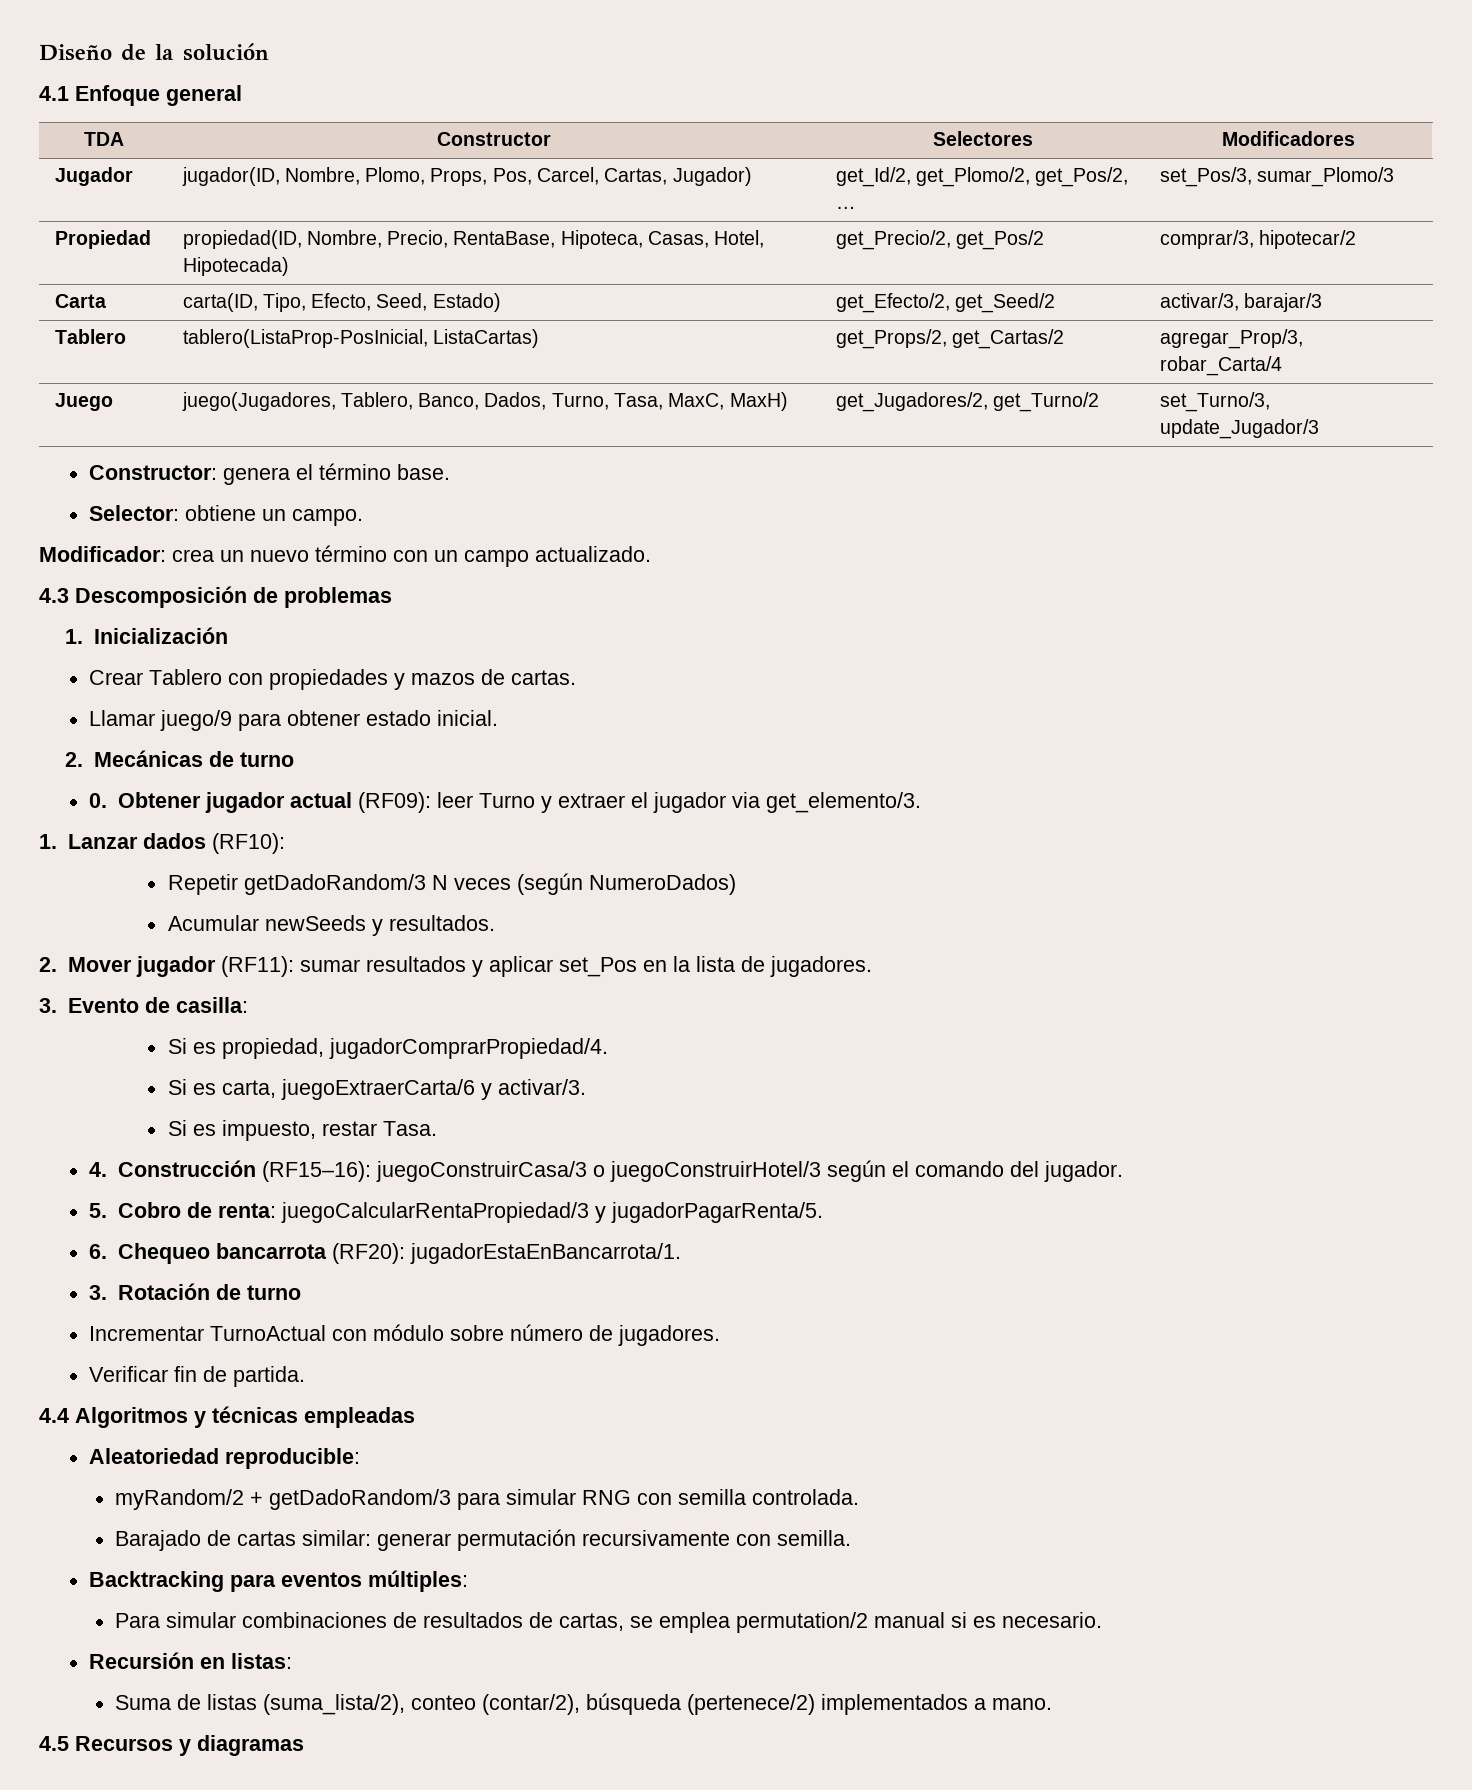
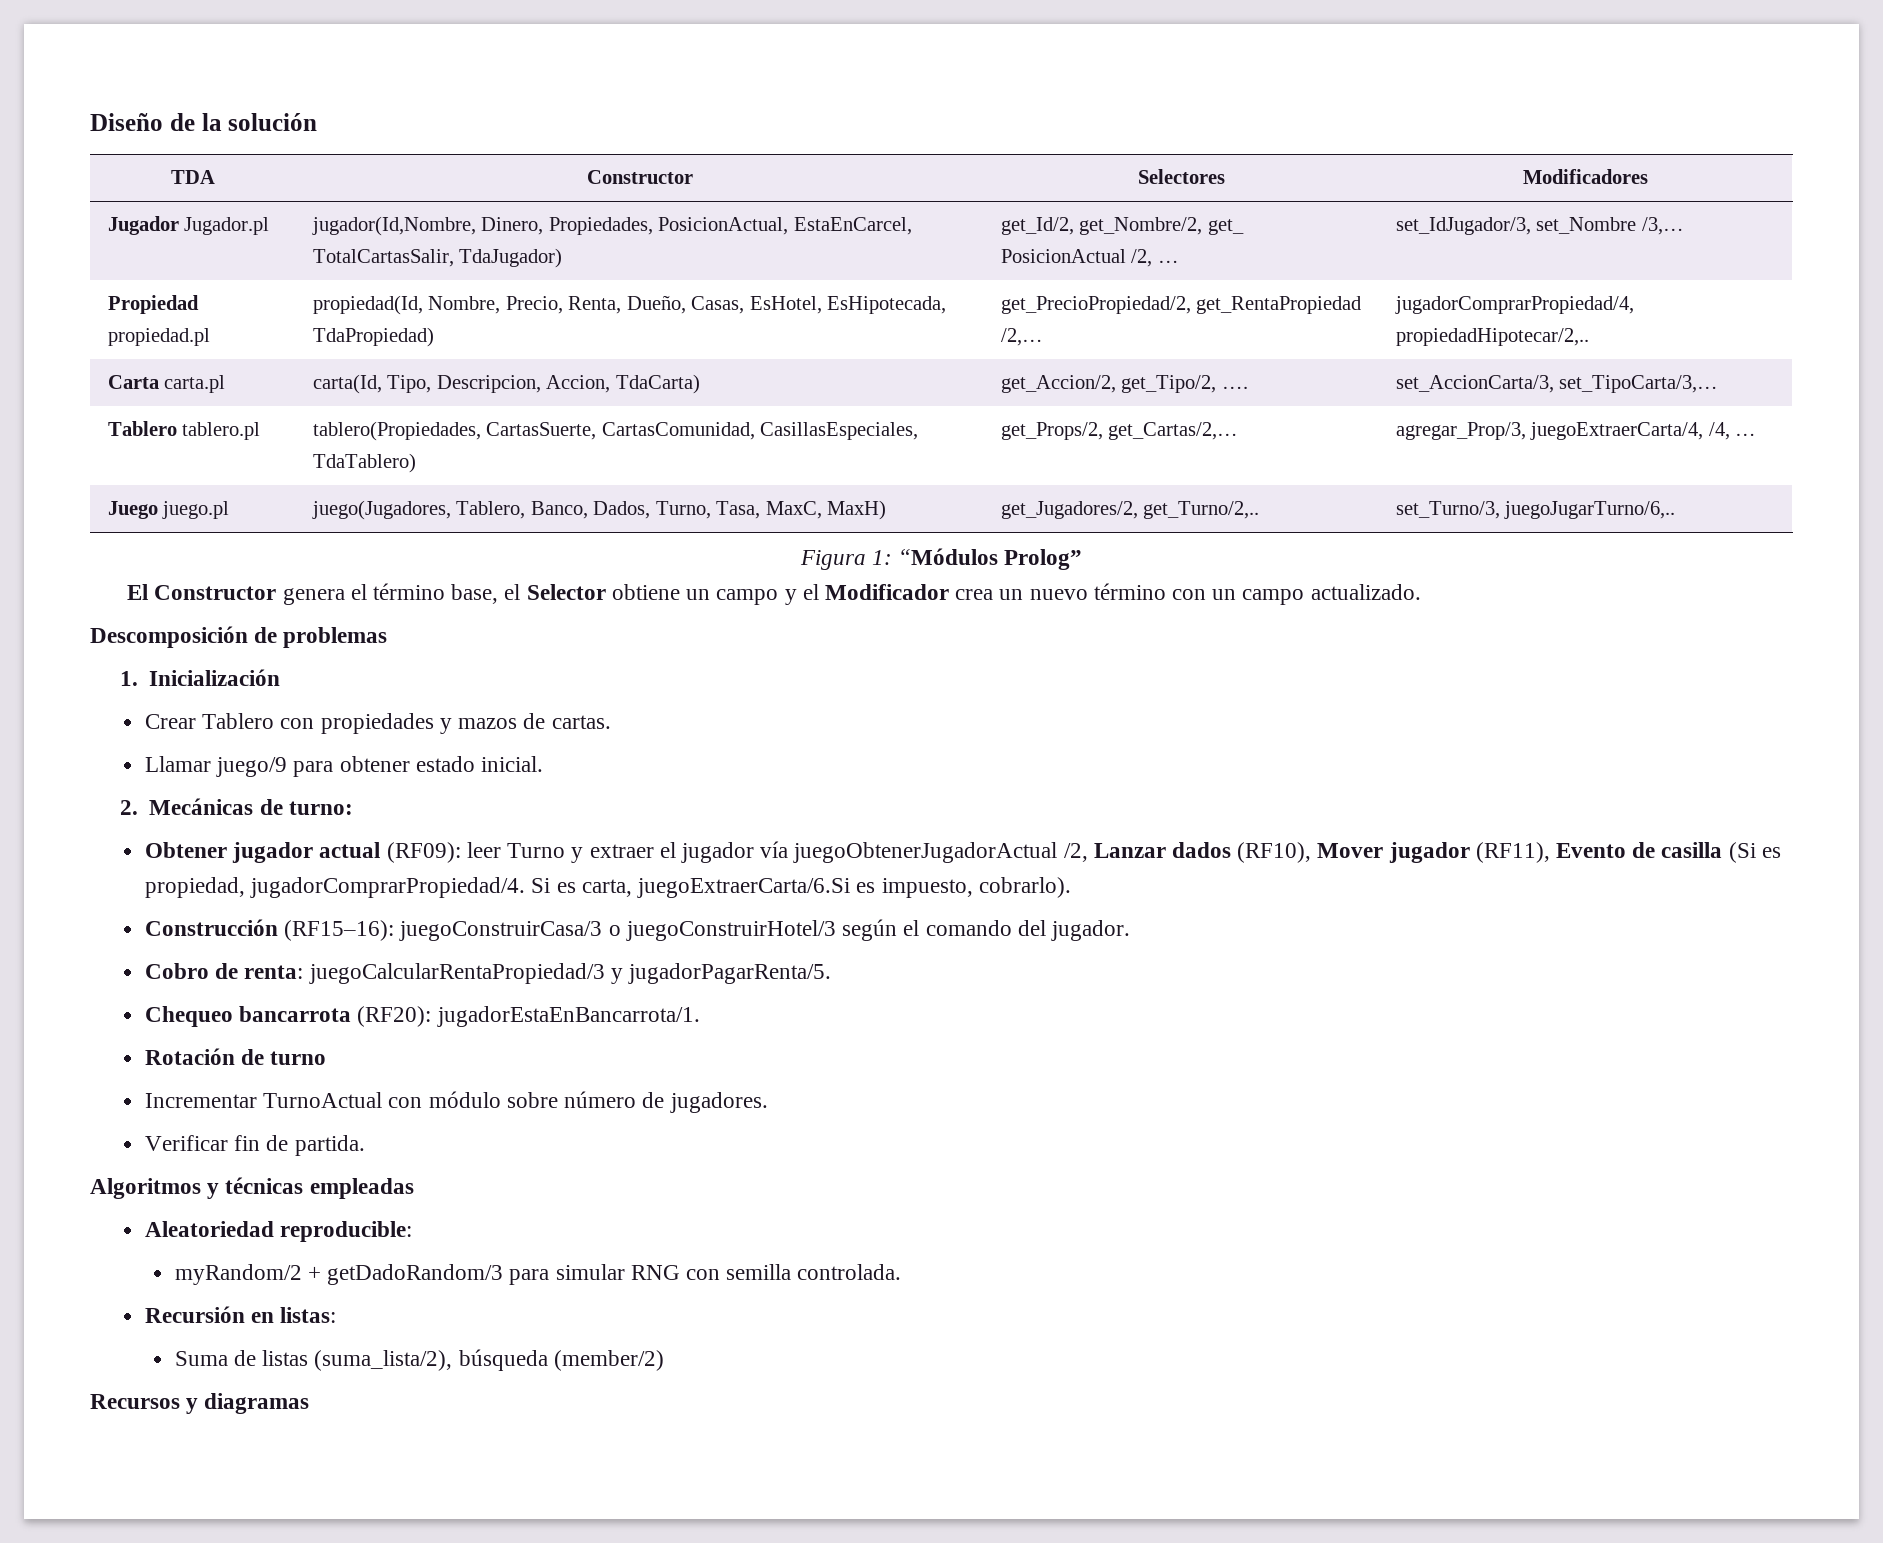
- 4.1 Enfoque general
- Jugador | jugador(ID, Nombre, Plomo, Props, Pos, Carcel, Cartas, Jugador) | get_Id/2, get_Plomo/2, get_Pos/2, … | set_Pos/3, sumar_Plomo/3
- Propiedad | propiedad(ID, Nombre, Precio, RentaBase, Hipoteca, Casas, Hotel, Hipotecada) | get_Precio/2, get_Pos/2 | comprar/3, hipotecar/2
- Carta | carta(ID, Tipo, Efecto, Seed, Estado) | get_Efecto/2, get_Seed/2 | activar/3, barajar/3
- Tablero | tablero(ListaProp-PosInicial, ListaCartas) | get_Props/2, get_Cartas/2 | agregar_Prop/3, robar_Carta/4
+ Jugador Jugador.pl | jugador(Id,Nombre, Dinero, Propiedades, PosicionActual, EstaEnCarcel, TotalCartasSalir, TdaJugador) | get_Id/2, get_Nombre/2, get_ PosicionActual /2, … | set_IdJugador/3, set_Nombre /3,…
+ Propiedad propiedad.pl | propiedad(Id, Nombre, Precio, Renta, Dueño, Casas, EsHotel, EsHipotecada, TdaPropiedad) | get_PrecioPropiedad/2, get_RentaPropiedad /2,… | jugadorComprarPropiedad/4, propiedadHipotecar/2,..
+ Carta carta.pl | carta(Id, Tipo, Descripcion, Accion, TdaCarta) | get_Accion/2, get_Tipo/2, …. | set_AccionCarta/3, set_TipoCarta/3,…
+ Tablero tablero.pl | tablero(Propiedades, CartasSuerte, CartasComunidad, CasillasEspeciales, TdaTablero) | get_Props/2, get_Cartas/2,… | agregar_Prop/3, juegoExtraerCarta/4, /4, …
- Juego | juego(Jugadores, Tablero, Banco, Dados, Turno, Tasa, MaxC, MaxH) | get_Jugadores/2, get_Turno/2 | set_Turno/3, update_Jugador/3
- Constructor: genera el término base.
- Selector: obtiene un campo.
- Modificador: crea un nuevo término con un campo actualizado.
+ Juego juego.pl | juego(Jugadores, Tablero, Banco, Dados, Turno, Tasa, MaxC, MaxH) | get_Jugadores/2, get_Turno/2,.. | set_Turno/3, juegoJugarTurno/6,..
+ Figura 1: “Módulos Prolog”
+ El Constructor genera el término base, el Selector obtiene un campo y el Modificador crea un nuevo término con un campo actualizado.
- 4.3 Descomposición de problemas
+ Descomposición de problemas
- 2. Mecánicas de turno
- 0. Obtener jugador actual (RF09): leer Turno y extraer el jugador via get_elemento/3.
- 1. Lanzar dados (RF10):
- Repetir getDadoRandom/3 N veces (según NumeroDados)
- Acumular newSeeds y resultados.
- 2. Mover jugador (RF11): sumar resultados y aplicar set_Pos en la lista de jugadores.
- 3. Evento de casilla:
- Si es propiedad, jugadorComprarPropiedad/4.
- Si es carta, juegoExtraerCarta/6 y activar/3.
- Si es impuesto, restar Tasa.
- 4. Construcción (RF15–16): juegoConstruirCasa/3 o juegoConstruirHotel/3 según el comando del jugador.
+ 2. Mecánicas de turno:
+ Obtener jugador actual (RF09): leer Turno y extraer el jugador vía juegoObtenerJugadorActual /2, Lanzar dados (RF10), Mover jugador (RF11), Evento de casilla (Si es propiedad, jugadorComprarPropiedad/4. Si es carta, juegoExtraerCarta/6.Si es impuesto, cobrarlo).
+ Construcción (RF15–16): juegoConstruirCasa/3 o juegoConstruirHotel/3 según el comando del jugador.
- 5. Cobro de renta: juegoCalcularRentaPropiedad/3 y jugadorPagarRenta/5.
+ Cobro de renta: juegoCalcularRentaPropiedad/3 y jugadorPagarRenta/5.
- 6. Chequeo bancarrota (RF20): jugadorEstaEnBancarrota/1.
+ Chequeo bancarrota (RF20): jugadorEstaEnBancarrota/1.
- 3. Rotación de turno
+ Rotación de turno
- 4.4 Algoritmos y técnicas empleadas
+ Algoritmos y técnicas empleadas
- Barajado de cartas similar: generar permutación recursivamente con semilla.
- Backtracking para eventos múltiples:
- Para simular combinaciones de resultados de cartas, se emplea permutation/2 manual si es necesario.
- Suma de listas (suma_lista/2), conteo (contar/2), búsqueda (pertenece/2) implementados a mano.
- 4.5 Recursos y diagramas
+ Suma de listas (suma_lista/2), búsqueda (member/2)
+ Recursos y diagramas

